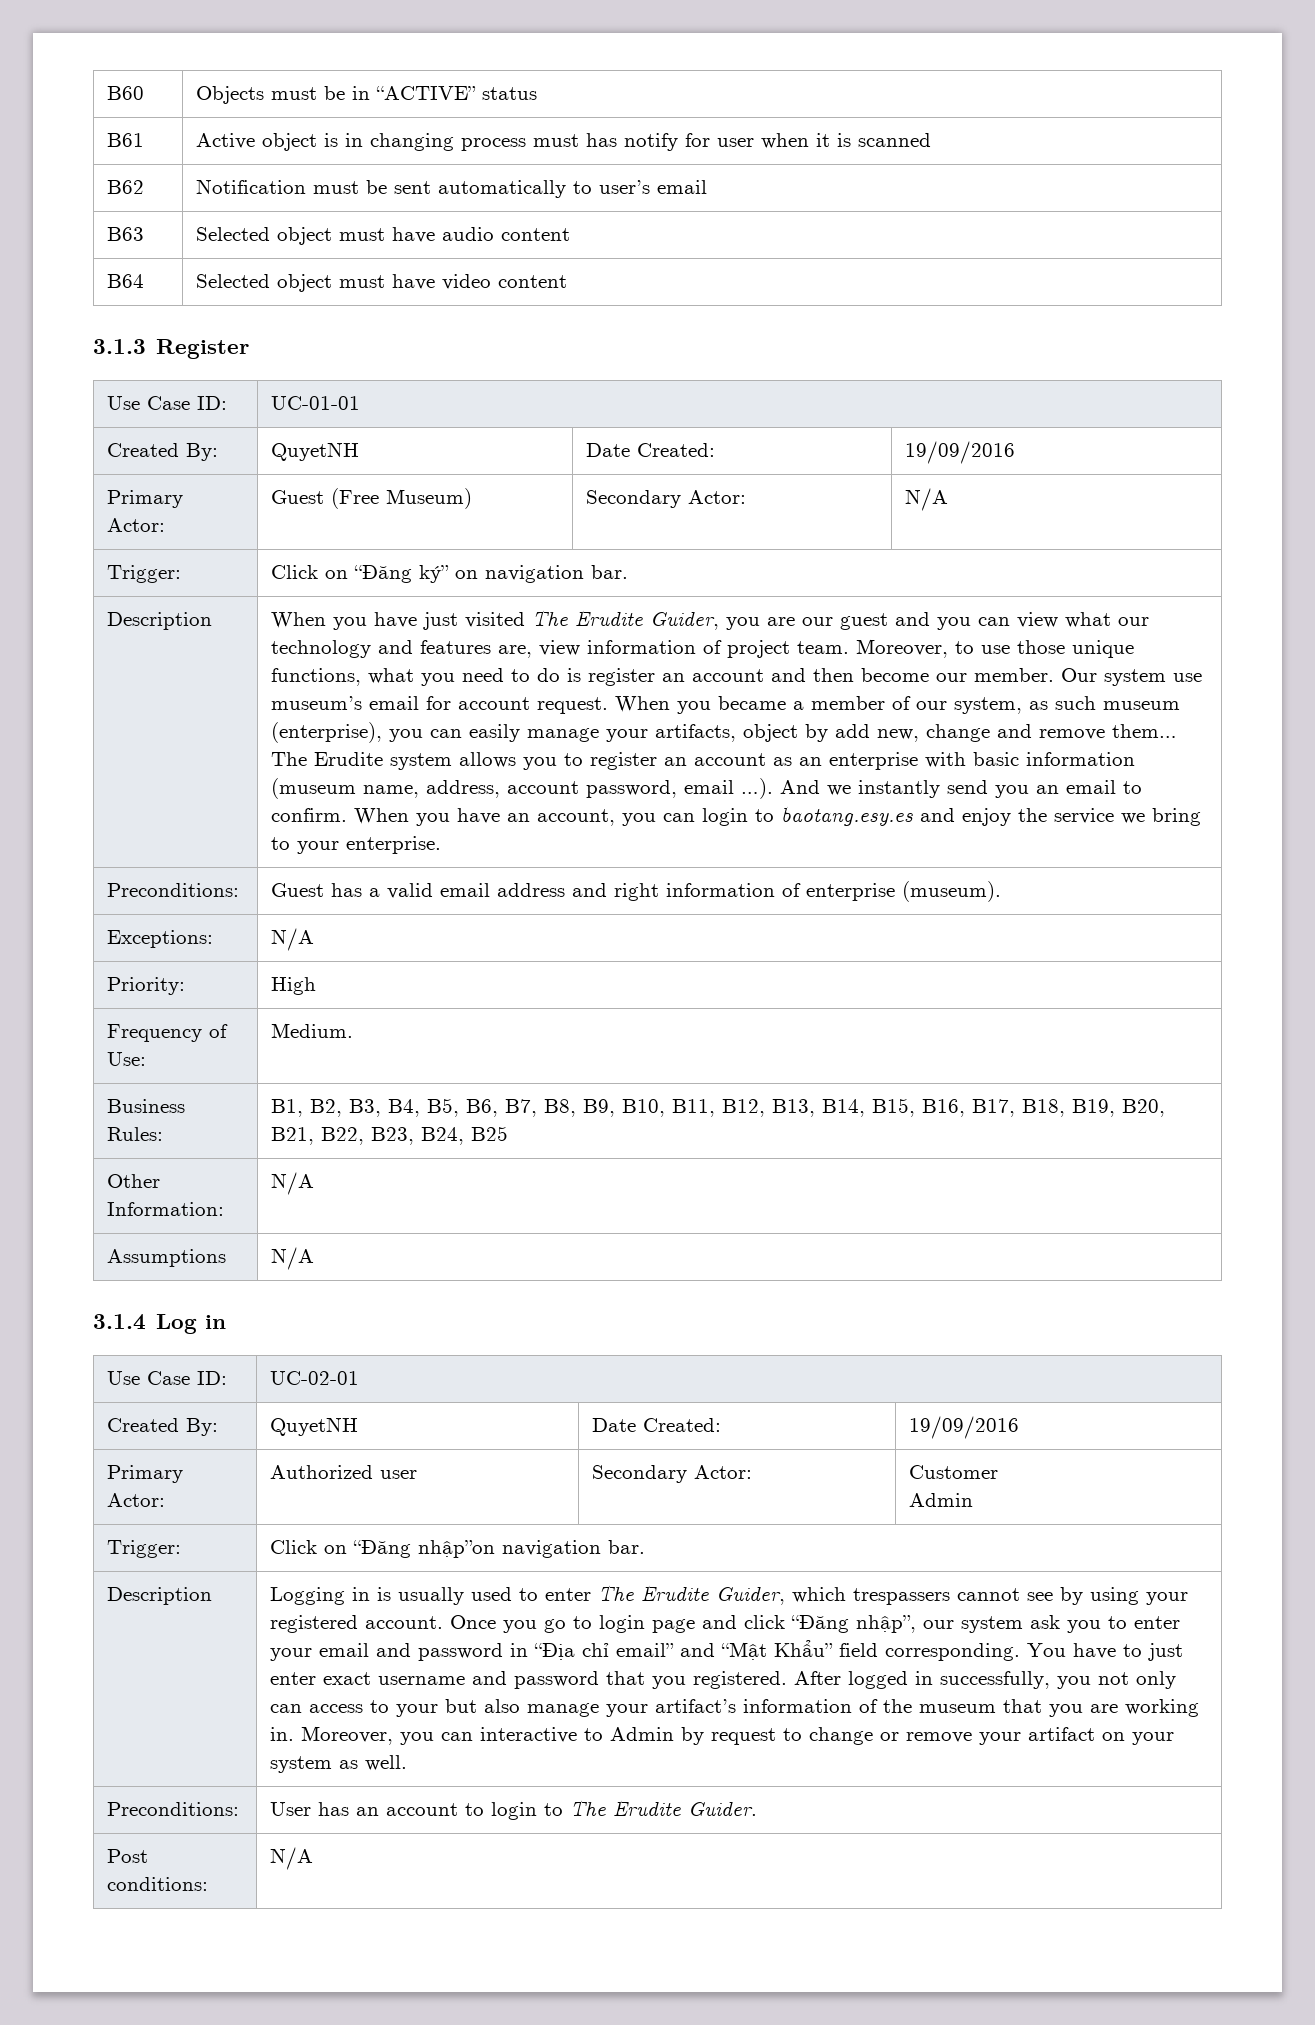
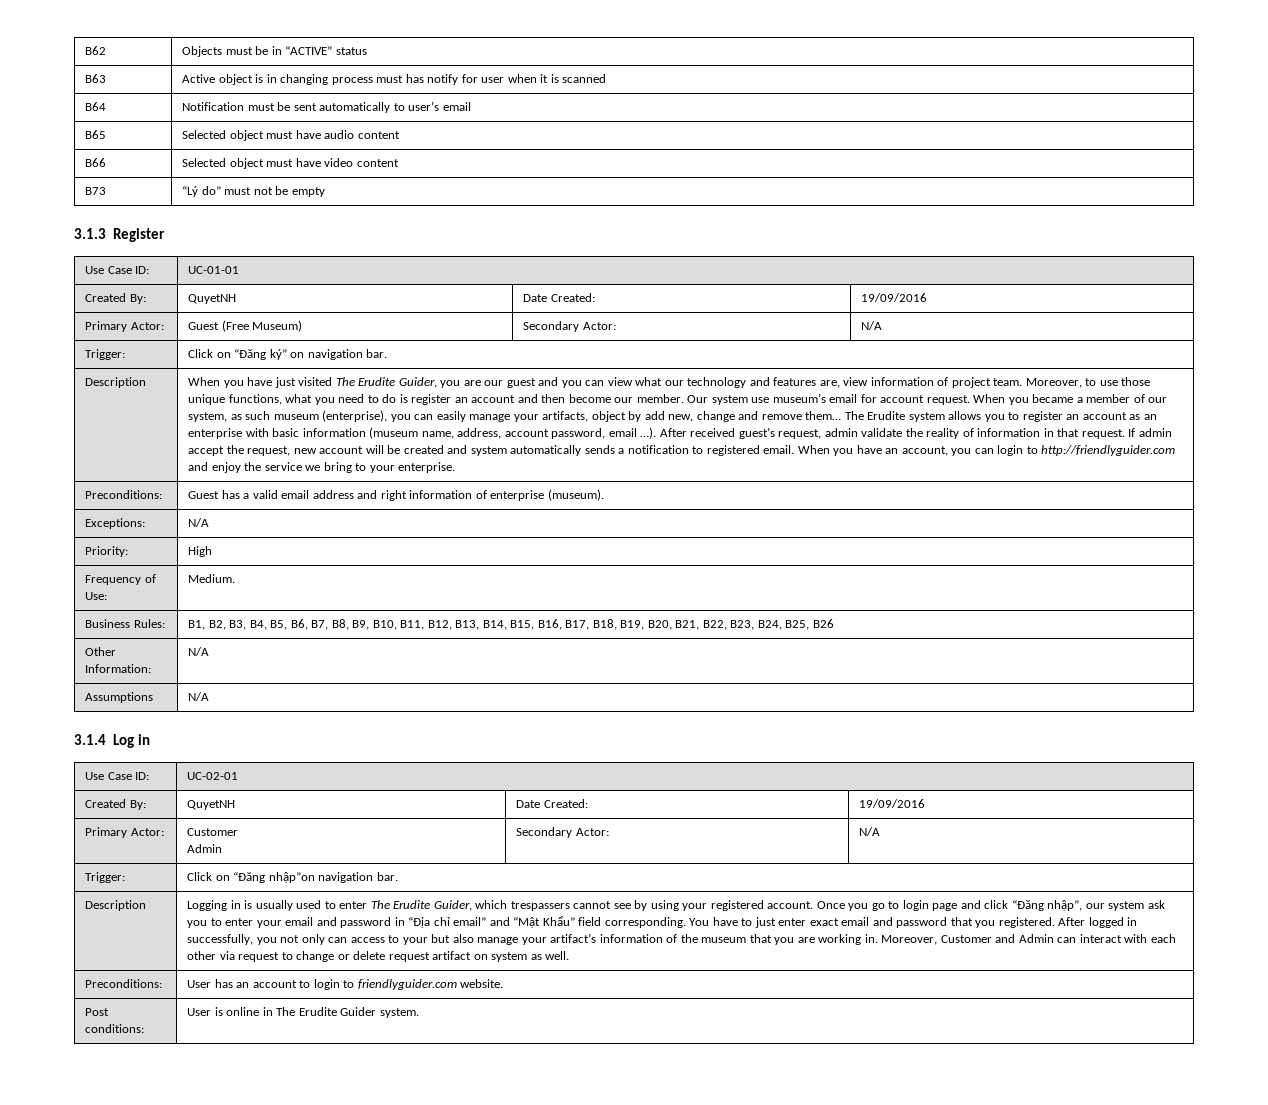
- B60 | Objects must be in “ACTIVE” status
+ B62 | Objects must be in “ACTIVE” status
- B61 | Active object is in changing process must has notify for user when it is scanned
+ B63 | Active object is in changing process must has notify for user when it is scanned
- B62 | Notification must be sent automatically to user’s email
+ B64 | Notification must be sent automatically to user’s email
- B63 | Selected object must have audio content
+ B65 | Selected object must have audio content
- B64 | Selected object must have video content
+ B66 | Selected object must have video content
+ B73 | “Lý do” must not be empty
- And we instantly send you an email to confirm.
+ After received guest’s request, admin validate the reality of information in that request. If admin accept the request, new account will be created and system automatically sends a notification to registered email.
- When you have an account, you can login to baotang.esy.es and enjoy the service we bring to your enterprise.
+ When you have an account, you can login to http://friendlyguider.com and enjoy the service we bring to your enterprise.
- Business Rules: | B1, B2, B3, B4, B5, B6, B7, B8, B9, B10, B11, B12, B13, B14, B15, B16, B17, B18, B19, B20, B21, B22, B23, B24, B25
+ Business Rules: | B1, B2, B3, B4, B5, B6, B7, B8, B9, B10, B11, B12, B13, B14, B15, B16, B17, B18, B19, B20, B21, B22, B23, B24, B25, B26
- Primary Actor: | Authorized user | Secondary Actor: | Customer
- Admin
+ Primary Actor: | Customer
+ Admin | Secondary Actor: | N/A
- You have to just enter exact username and password that you registered.
+ You have to just enter exact email and password that you registered.
- Moreover, you can interactive to Admin by request to change or remove your artifact on your system as well.
+ Moreover, Customer and Admin can interact with each other via request to change or delete request artifact on system as well.
- Preconditions: | User has an account to login to The Erudite Guider.
+ Preconditions: | User has an account to login to friendlyguider.com website.
- Post conditions: | N/A
+ Post conditions: | User is online in The Erudite Guider system.

